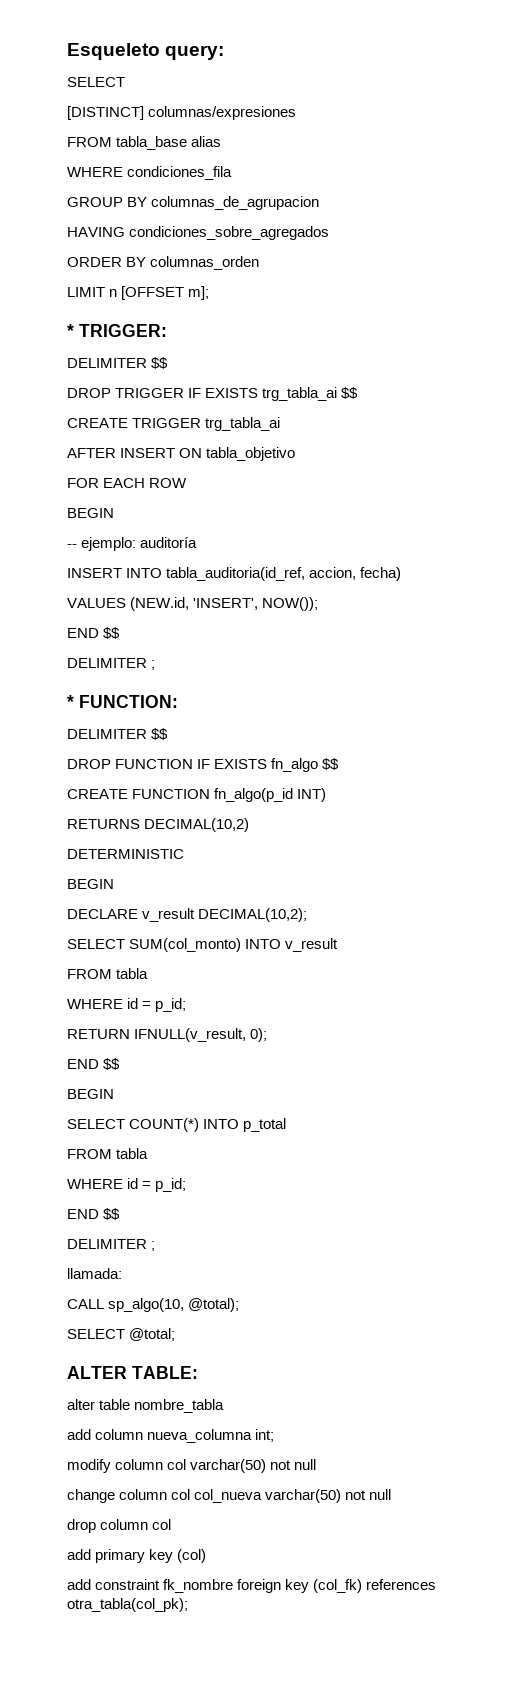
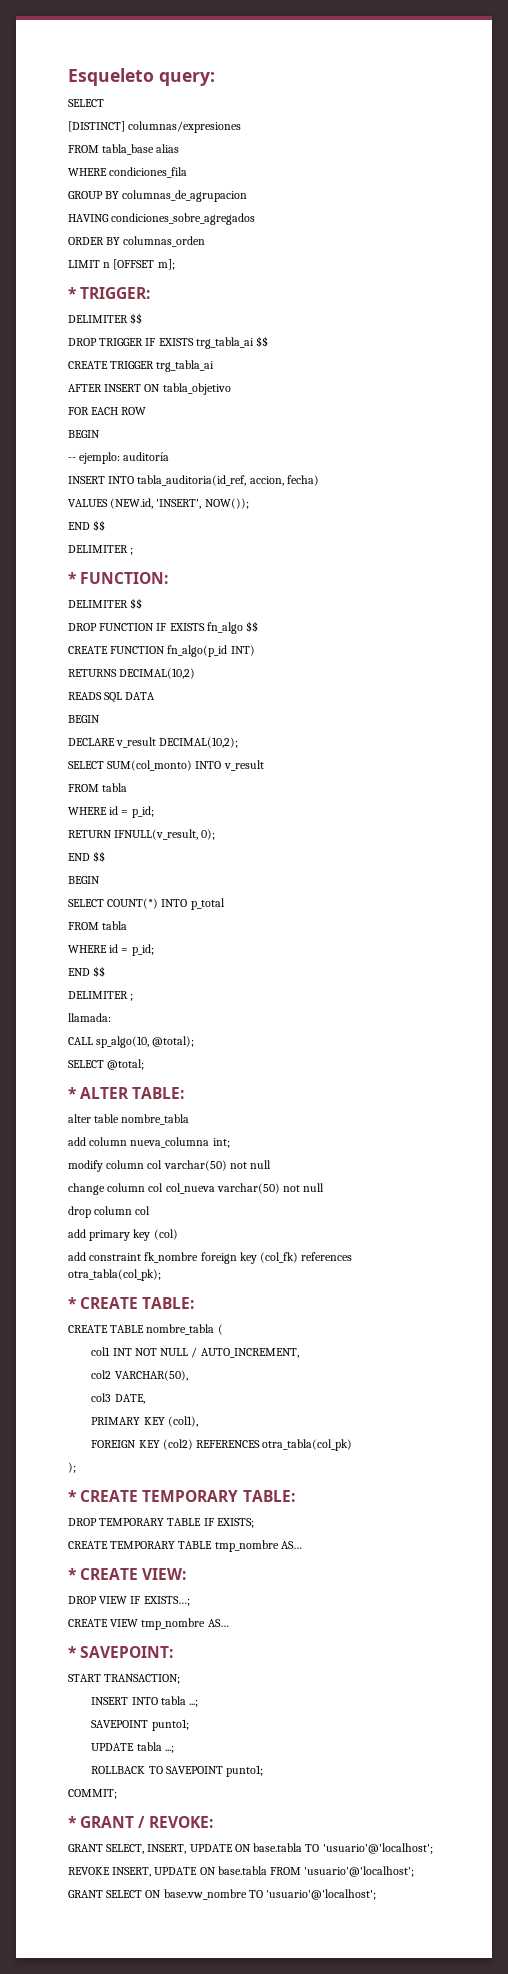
- DETERMINISTIC
+ READS SQL DATA
- ALTER TABLE:
+ * ALTER TABLE:
+ * CREATE TABLE:
+ CREATE TABLE nombre_tabla (
+ col1 INT NOT NULL / AUTO_INCREMENT,
+ col2 VARCHAR(50),
+ col3 DATE,
+ PRIMARY KEY (col1),
+ FOREIGN KEY (col2) REFERENCES otra_tabla(col_pk)
+ );
+ * CREATE TEMPORARY TABLE:
+ DROP TEMPORARY TABLE IF EXISTS;
+ CREATE TEMPORARY TABLE tmp_nombre AS…
+ * CREATE VIEW:
+ DROP VIEW IF EXISTS…;
+ CREATE VIEW tmp_nombre AS…
+ * SAVEPOINT:
+ START TRANSACTION;
+ INSERT INTO tabla ...;
+ SAVEPOINT punto1;
+ UPDATE tabla ...;
+ ROLLBACK TO SAVEPOINT punto1;
+ COMMIT;
+ * GRANT / REVOKE:
+ GRANT SELECT, INSERT, UPDATE ON base.tabla TO 'usuario'@'localhost';
+ REVOKE INSERT, UPDATE ON base.tabla FROM 'usuario'@'localhost';
+ GRANT SELECT ON base.vw_nombre TO 'usuario'@'localhost';

